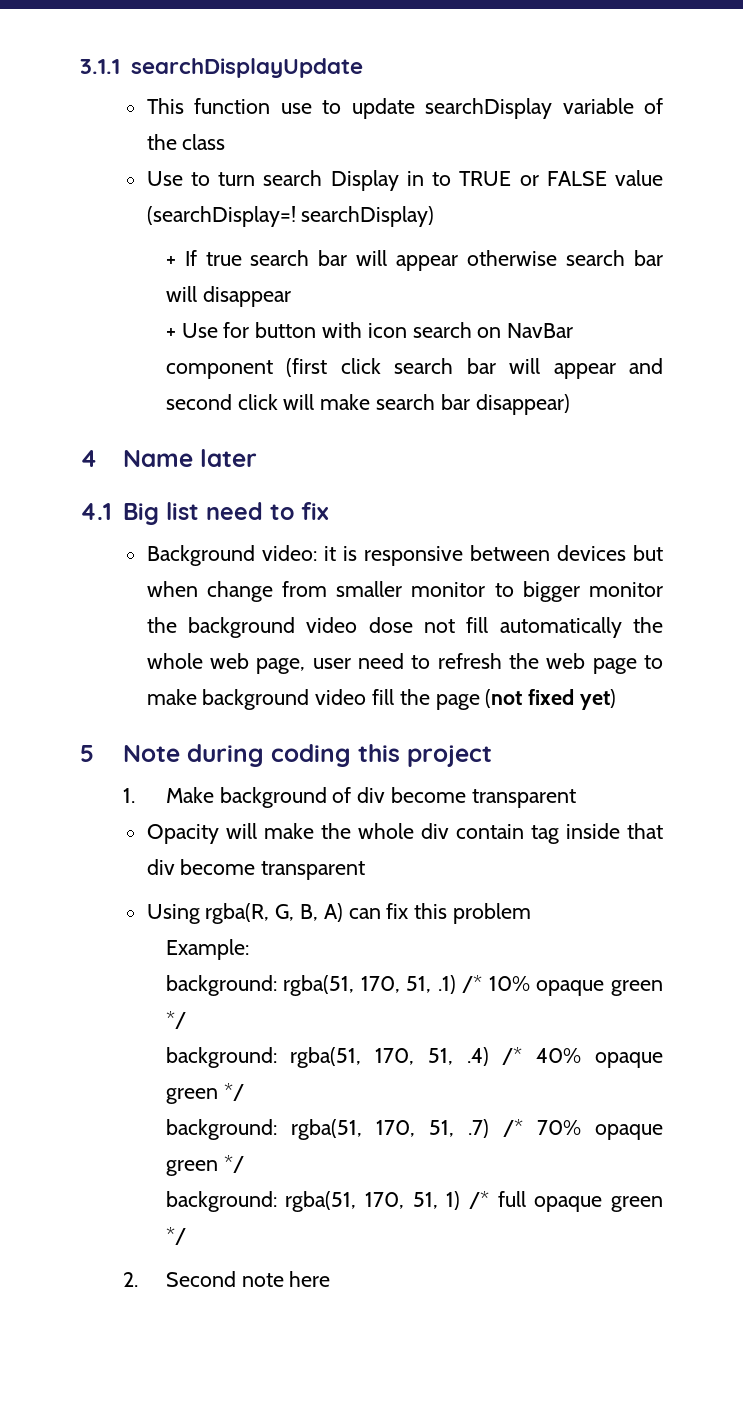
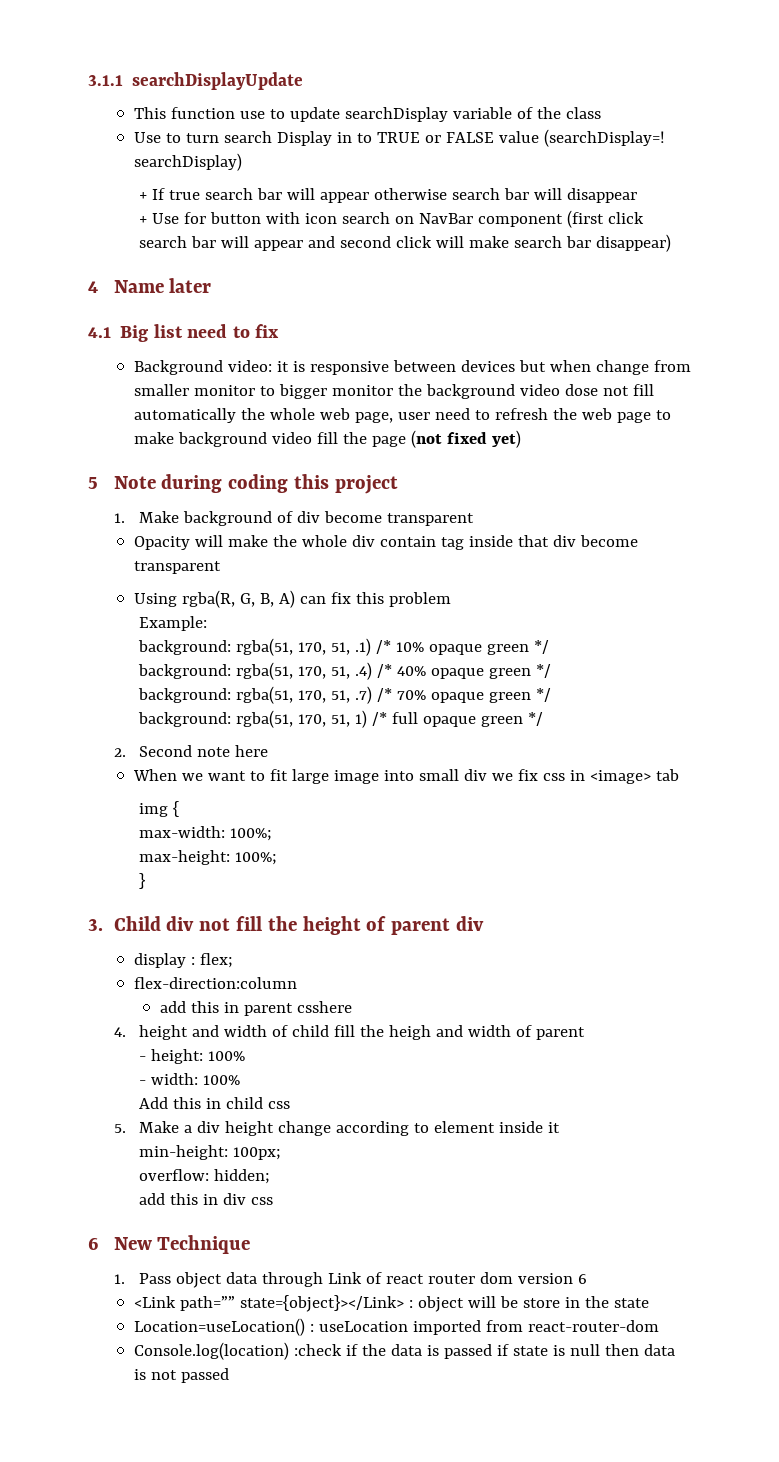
+ When we want to fit large image into small div we fix css in <image> tab
+ img {
+ max-width: 100%;
+ max-height: 100%;
+ }
+ 3. Child div not fill the height of parent div
+ display : flex;
+ flex-direction:column
+ add this in parent csshere
+ 4. height and width of child fill the heigh and width of parent
+ - height: 100%
+ - width: 100%
+ Add this in child css
+ 5. Make a div height change according to element inside it
+ min-height: 100px;
+ overflow: hidden;
+ add this in div css
+ 6 New Technique
+ 1. Pass object data through Link of react router dom version 6
+ <Link path=”” state={object}></Link> : object will be store in the state
+ Location=useLocation() : useLocation imported from react-router-dom
+ Console.log(location) :check if the data is passed if state is null then data is not passed

